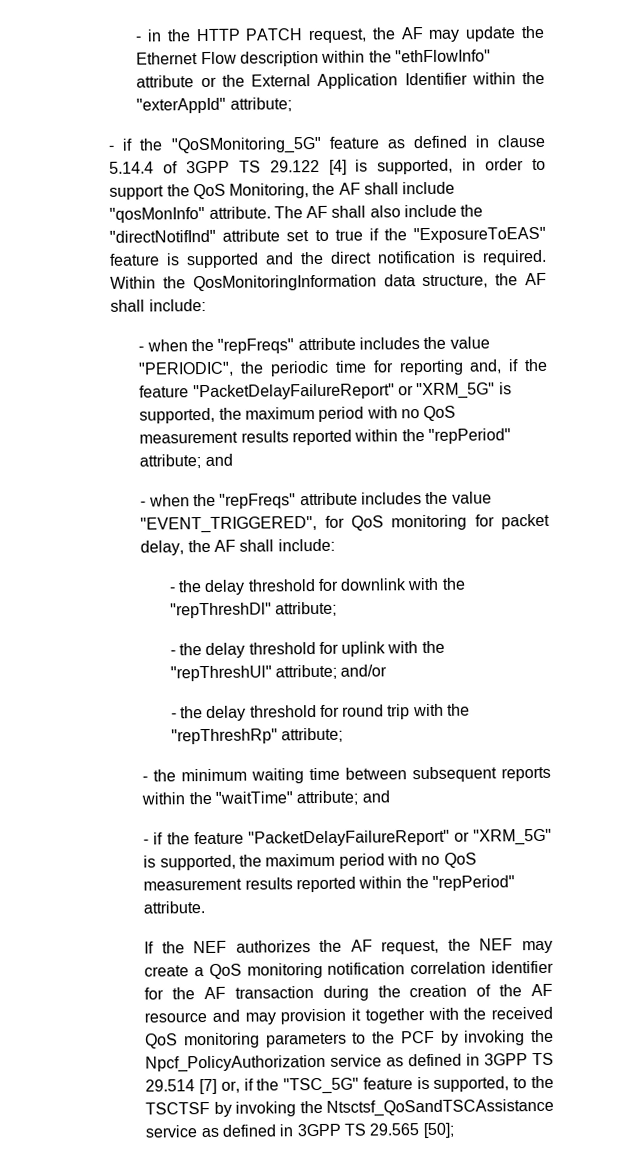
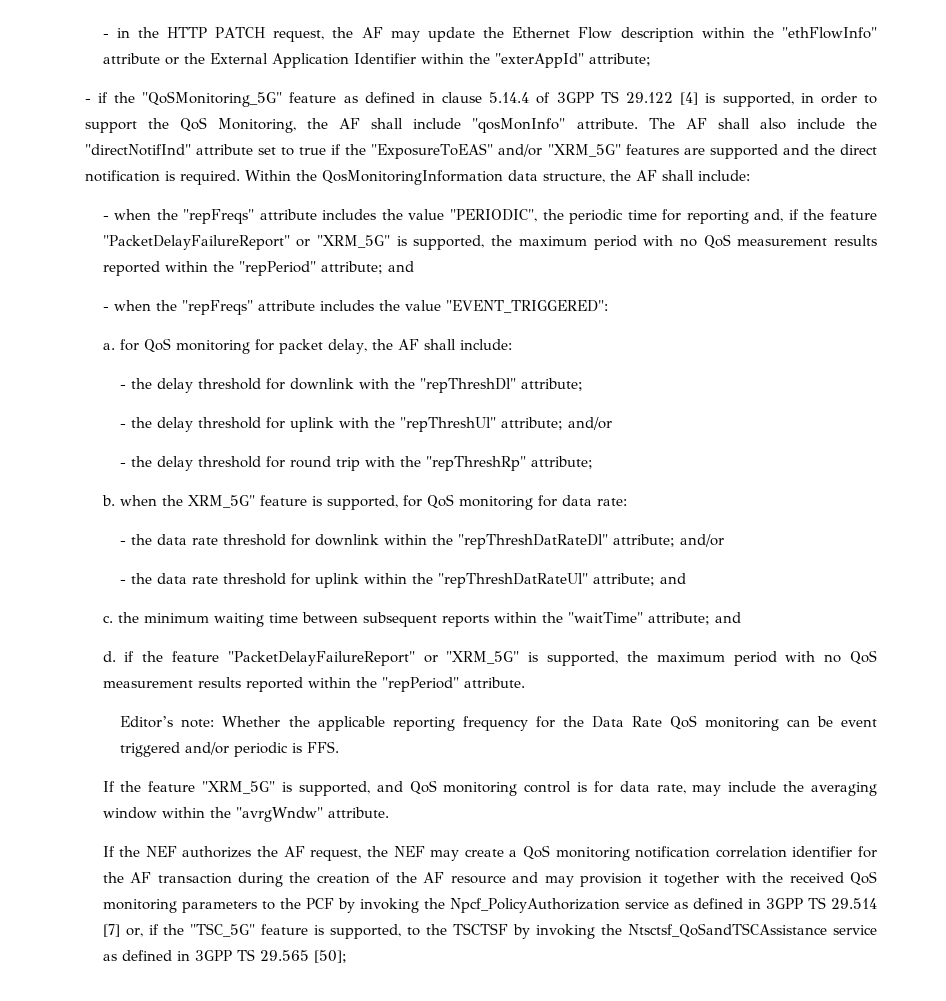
- The AF shall also include the "directNotifInd" attribute set to true if the "ExposureToEAS" feature is supported and the direct notification is required.
+ The AF shall also include the "directNotifInd" attribute set to true if the "ExposureToEAS" and/or "XRM_5G" features are supported and the direct notification is required.
- - when the "repFreqs" attribute includes the value "EVENT_TRIGGERED", for QoS monitoring for packet delay, the AF shall include:
+ - when the "repFreqs" attribute includes the value "EVENT_TRIGGERED":
+ a. for QoS monitoring for packet delay, the AF shall include:
- - the minimum waiting time between subsequent reports within the "waitTime" attribute; and
+ b. when the XRM_5G" feature is supported, for QoS monitoring for data rate:
+ - the data rate threshold for downlink within the "repThreshDatRateDl" attribute; and/or
+ - the data rate threshold for uplink within the "repThreshDatRateUl" attribute; and
+ c. the minimum waiting time between subsequent reports within the "waitTime" attribute; and
- - if the feature "PacketDelayFailureReport" or "XRM_5G" is supported, the maximum period with no QoS measurement results reported within the "repPeriod" attribute.
+ d. if the feature "PacketDelayFailureReport" or "XRM_5G" is supported, the maximum period with no QoS measurement results reported within the "repPeriod" attribute.
+ Editor’s note: Whether the applicable reporting frequency for the Data Rate QoS monitoring can be event triggered and/or periodic is FFS.
+ If the feature "XRM_5G" is supported, and QoS monitoring control is for data rate, may include the averaging window within the "avrgWndw" attribute.

